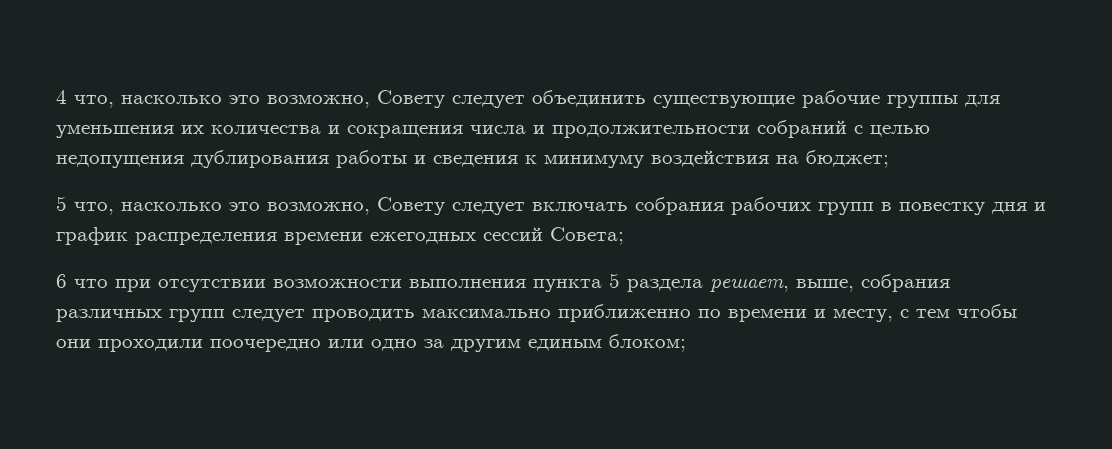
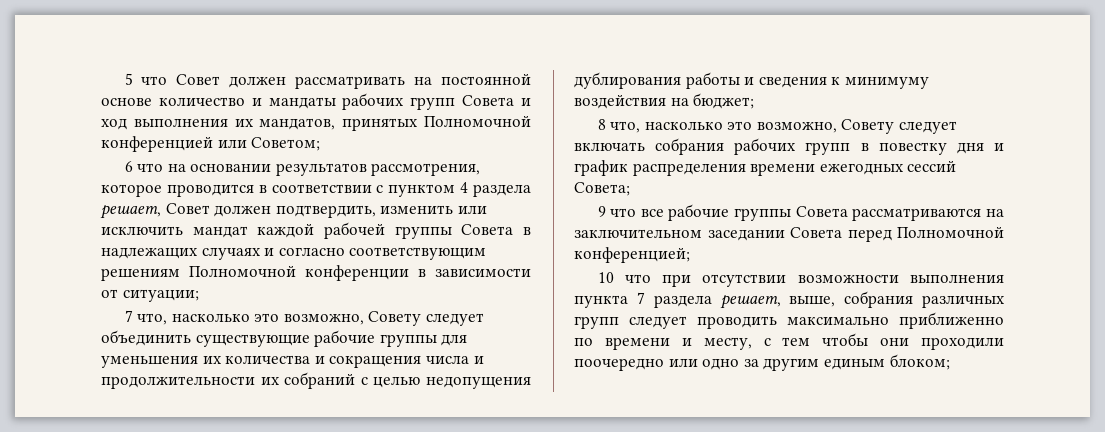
- 4 что, насколько это возможно, Совету следует объединить существующие рабочие группы для уменьшения их количества и сокращения числа и продолжительности собраний с целью недопущения дублирования работы и сведения к минимуму воздействия на бюджет;
+ 5 что Совет должен рассматривать на постоянной основе количество и мандаты рабочих групп Совета и ход выполнения их мандатов, принятых Полномочной конференцией или Советом;
+ 6 что на основании результатов рассмотрения, которое проводится в соответствии с пунктом 4 раздела решает, Совет должен подтвердить, изменить или исключить мандат каждой рабочей группы Совета в надлежащих случаях и согласно соответствующим решениям Полномочной конференции в зависимости от ситуации;
+ 7 что, насколько это возможно, Совету следует объединить существующие рабочие группы для уменьшения их количества и сокращения числа и продолжительности их собраний с целью недопущения дублирования работы и сведения к минимуму воздействия на бюджет;
- 5 что, насколько это возможно, Совету следует включать собрания рабочих групп в повестку дня и график распределения времени ежегодных сессий Совета;
+ 8 что, насколько это возможно, Совету следует включать собрания рабочих групп в повестку дня и график распределения времени ежегодных сессий Совета;
- 6 что при отсутствии возможности выполнения пункта 5 раздела решает, выше, собрания различных групп следует проводить максимально приближенно по времени и месту, с тем чтобы они проходили поочередно или одно за другим единым блоком;
+ 9 что все рабочие группы Совета рассматриваются на заключительном заседании Совета перед Полномочной конференцией;
+ 10 что при отсутствии возможности выполнения пункта 7 раздела решает, выше, собрания различных групп следует проводить максимально приближенно по времени и месту, с тем чтобы они проходили поочередно или одно за другим единым блоком;

